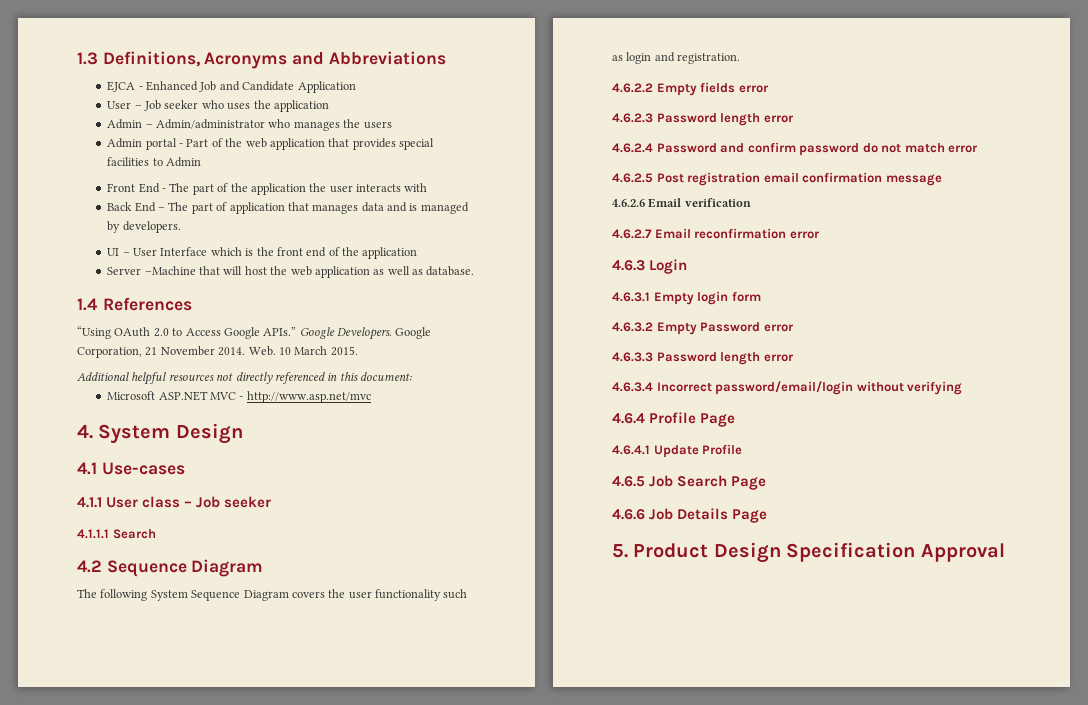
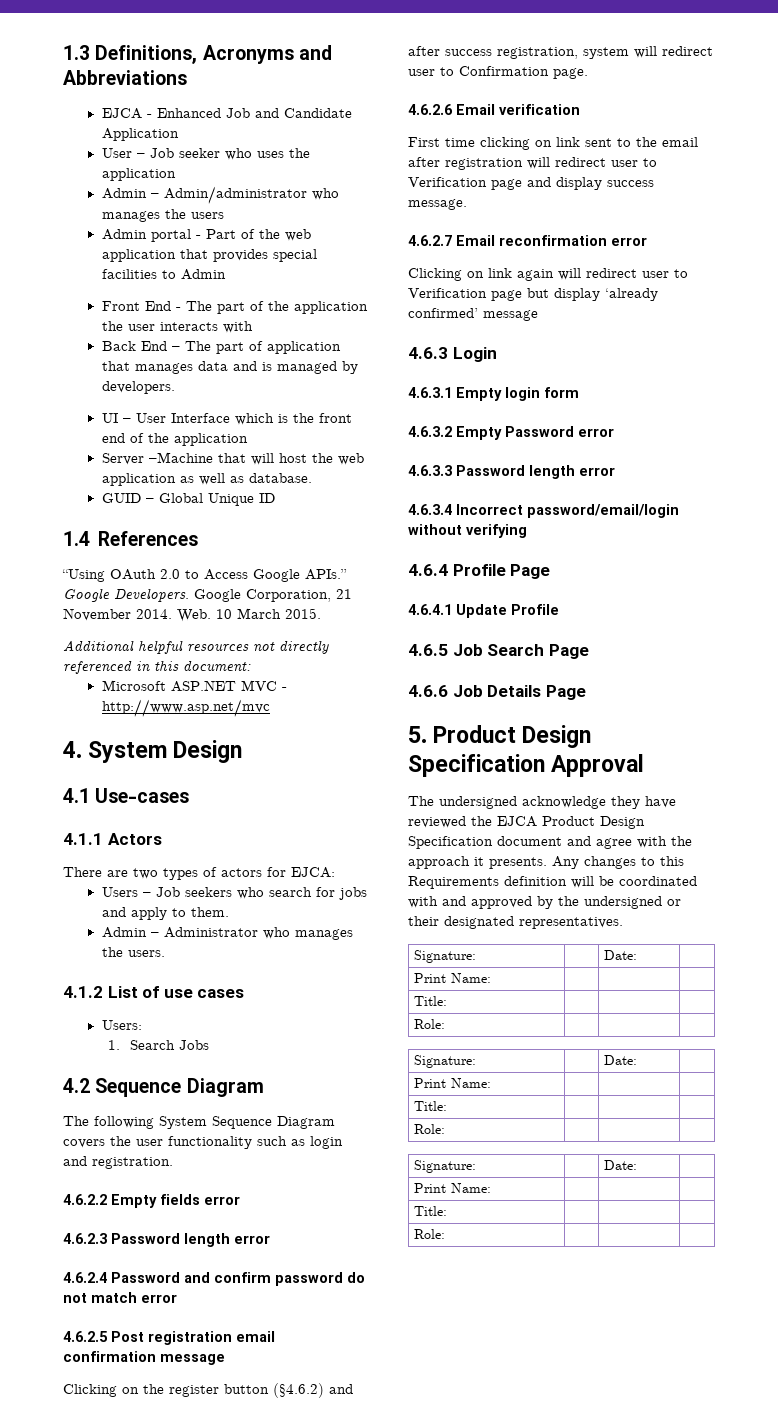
+ GUID – Global Unique ID
- 4.1.1 User class – Job seeker
- 4.1.1.1 Search
+ 4.1.1 Actors
+ There are two types of actors for EJCA:
+ Users – Job seekers who search for jobs and apply to them.
+ Admin – Administrator who manages the users.
+ 4.1.2 List of use cases
+ Users:
+ 1. Search Jobs
+ Clicking on the register button (§4.6.2) and after success registration, system will redirect user to Confirmation page.
  4.6.2.6 Email verification
+ First time clicking on link sent to the email after registration will redirect user to Verification page and display success message.
  4.6.2.7 Email reconfirmation error
+ Clicking on link again will redirect user to Verification page but display ‘already confirmed’ message
+ The undersigned acknowledge they have reviewed the EJCA Product Design Specification document and agree with the approach it presents. Any changes to this Requirements definition will be coordinated with and approved by the undersigned or their designated representatives.
+ Signature: | | Date: |
+ Print Name: | | |
+ Title: | | |
+ Role: | | |
+ Signature: | | Date: |
+ Print Name: | | |
+ Title: | | |
+ Role: | | |
+ Signature: | | Date: |
+ Print Name: | | |
+ Title: | | |
+ Role: | | |

